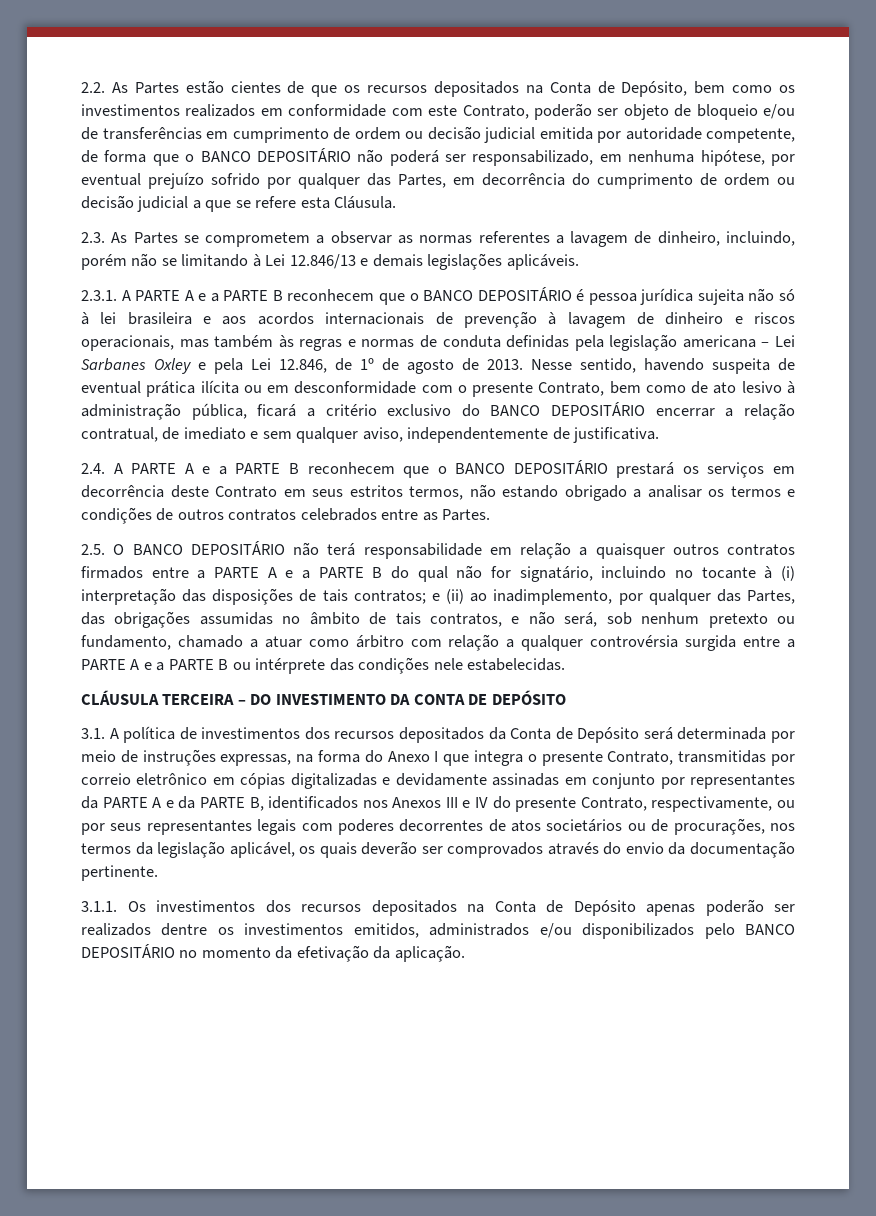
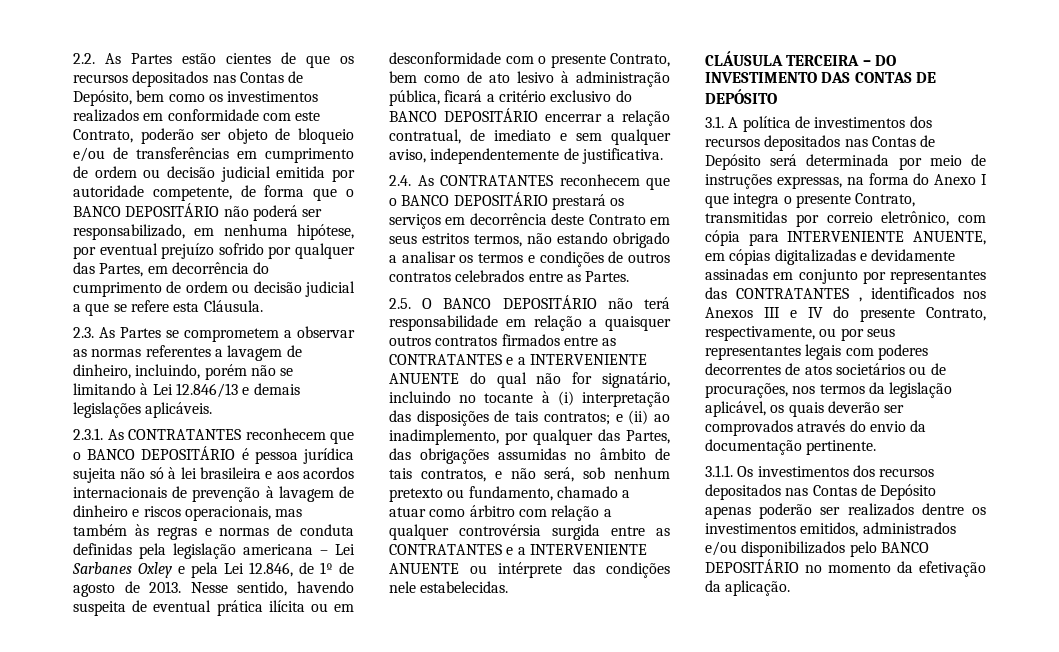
- 2.2. As Partes estão cientes de que os recursos depositados na Conta de Depósito, bem como os investimentos realizados em conformidade com este Contrato, poderão ser objeto de bloqueio e/ou de transferências em cumprimento de ordem ou decisão judicial emitida por autoridade competente, de forma que o BANCO DEPOSITÁRIO não poderá ser responsabilizado, em nenhuma hipótese, por eventual prejuízo sofrido por qualquer das Partes, em decorrência do cumprimento de ordem ou decisão judicial a que se refere esta Cláusula.
+ 2.2. As Partes estão cientes de que os recursos depositados nas Contas de Depósito, bem como os investimentos realizados em conformidade com este Contrato, poderão ser objeto de bloqueio e/ou de transferências em cumprimento de ordem ou decisão judicial emitida por autoridade competente, de forma que o BANCO DEPOSITÁRIO não poderá ser responsabilizado, em nenhuma hipótese, por eventual prejuízo sofrido por qualquer das Partes, em decorrência do cumprimento de ordem ou decisão judicial a que se refere esta Cláusula.
- 2.3.1. A PARTE A e a PARTE B reconhecem que o BANCO DEPOSITÁRIO é pessoa jurídica sujeita não só à lei brasileira e aos acordos internacionais de prevenção à lavagem de dinheiro e riscos operacionais, mas também às regras e normas de conduta definidas pela legislação americana – Lei Sarbanes Oxley e pela Lei 12.846, de 1º de agosto de 2013.
+ 2.3.1. As CONTRATANTES reconhecem que o BANCO DEPOSITÁRIO é pessoa jurídica sujeita não só à lei brasileira e aos acordos internacionais de prevenção à lavagem de dinheiro e riscos operacionais, mas também às regras e normas de conduta definidas pela legislação americana – Lei Sarbanes Oxley e pela Lei 12.846, de 1º de agosto de 2013.
- 2.4. A PARTE A e a PARTE B reconhecem que o BANCO DEPOSITÁRIO prestará os serviços em decorrência deste Contrato em seus estritos termos, não estando obrigado a analisar os termos e condições de outros contratos celebrados entre as Partes.
+ 2.4. As CONTRATANTES reconhecem que o BANCO DEPOSITÁRIO prestará os serviços em decorrência deste Contrato em seus estritos termos, não estando obrigado a analisar os termos e condições de outros contratos celebrados entre as Partes.
- 2.5. O BANCO DEPOSITÁRIO não terá responsabilidade em relação a quaisquer outros contratos firmados entre a PARTE A e a PARTE B do qual não for signatário, incluindo no tocante à (i) interpretação das disposições de tais contratos;
+ 2.5. O BANCO DEPOSITÁRIO não terá responsabilidade em relação a quaisquer outros contratos firmados entre as CONTRATANTES e a INTERVENIENTE ANUENTE do qual não for signatário, incluindo no tocante à (i) interpretação das disposições de tais contratos;
- e (ii) ao inadimplemento, por qualquer das Partes, das obrigações assumidas no âmbito de tais contratos, e não será, sob nenhum pretexto ou fundamento, chamado a atuar como árbitro com relação a qualquer controvérsia surgida entre a PARTE A e a PARTE B ou intérprete das condições nele estabelecidas.
+ e (ii) ao inadimplemento, por qualquer das Partes, das obrigações assumidas no âmbito de tais contratos, e não será, sob nenhum pretexto ou fundamento, chamado a atuar como árbitro com relação a qualquer controvérsia surgida entre as CONTRATANTES e a INTERVENIENTE ANUENTE ou intérprete das condições nele estabelecidas.
- CLÁUSULA TERCEIRA – DO INVESTIMENTO DA CONTA DE DEPÓSITO
+ CLÁUSULA TERCEIRA – DO INVESTIMENTO DAS CONTAS DE DEPÓSITO
- 3.1. A política de investimentos dos recursos depositados da Conta de Depósito será determinada por meio de instruções expressas, na forma do Anexo I que integra o presente Contrato, transmitidas por correio eletrônico em cópias digitalizadas e devidamente assinadas em conjunto por representantes da PARTE A e da PARTE B, identificados nos Anexos III e IV do presente Contrato, respectivamente, ou por seus representantes legais com poderes decorrentes de atos societários ou de procurações, nos termos da legislação aplicável, os quais deverão ser comprovados através do envio da documentação pertinente.
+ 3.1. A política de investimentos dos recursos depositados nas Contas de Depósito será determinada por meio de instruções expressas, na forma do Anexo I que integra o presente Contrato, transmitidas por correio eletrônico, com cópia para INTERVENIENTE ANUENTE, em cópias digitalizadas e devidamente assinadas em conjunto por representantes das CONTRATANTES , identificados nos Anexos III e IV do presente Contrato, respectivamente, ou por seus representantes legais com poderes decorrentes de atos societários ou de procurações, nos termos da legislação aplicável, os quais deverão ser comprovados através do envio da documentação pertinente.
- 3.1.1. Os investimentos dos recursos depositados na Conta de Depósito apenas poderão ser realizados dentre os investimentos emitidos, administrados e/ou disponibilizados pelo BANCO DEPOSITÁRIO no momento da efetivação da aplicação.
+ 3.1.1. Os investimentos dos recursos depositados nas Contas de Depósito apenas poderão ser realizados dentre os investimentos emitidos, administrados e/ou disponibilizados pelo BANCO DEPOSITÁRIO no momento da efetivação da aplicação.

